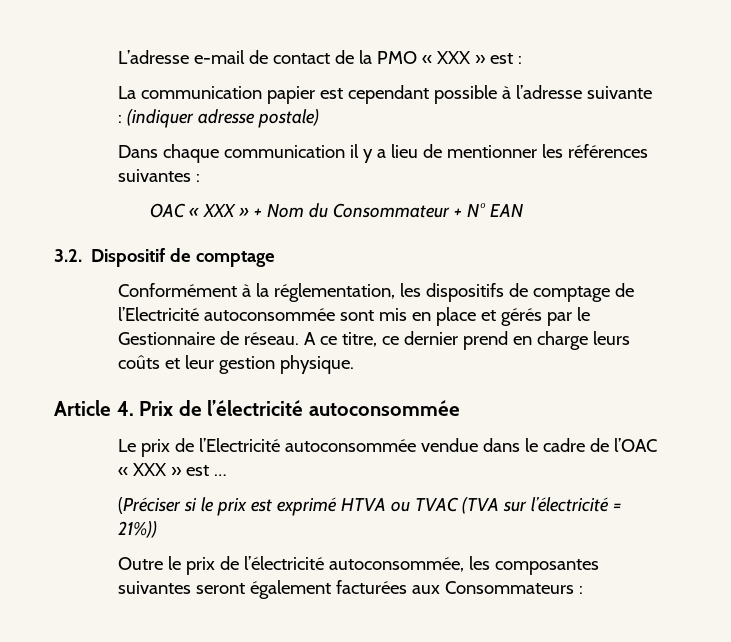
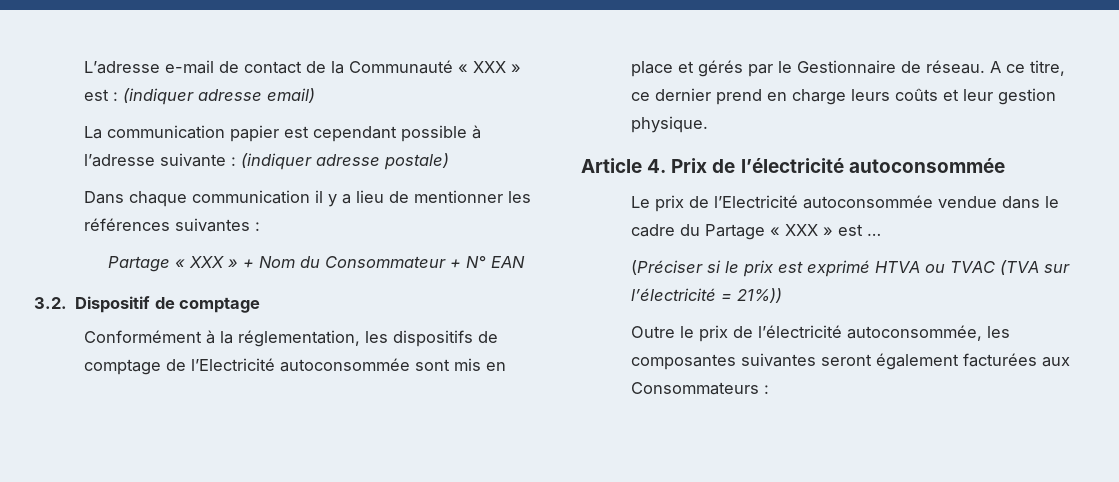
- L’adresse e-mail de contact de la PMO « XXX » est :
+ L’adresse e-mail de contact de la Communauté « XXX » est : (indiquer adresse email)
- OAC « XXX » + Nom du Consommateur + N° EAN
+ Partage « XXX » + Nom du Consommateur + N° EAN
- Le prix de l’Electricité autoconsommée vendue dans le cadre de l’OAC « XXX » est …
+ Le prix de l’Electricité autoconsommée vendue dans le cadre du Partage « XXX » est …

